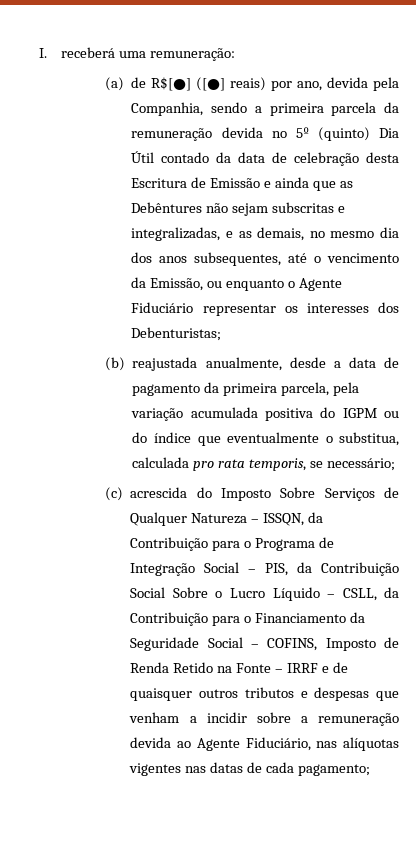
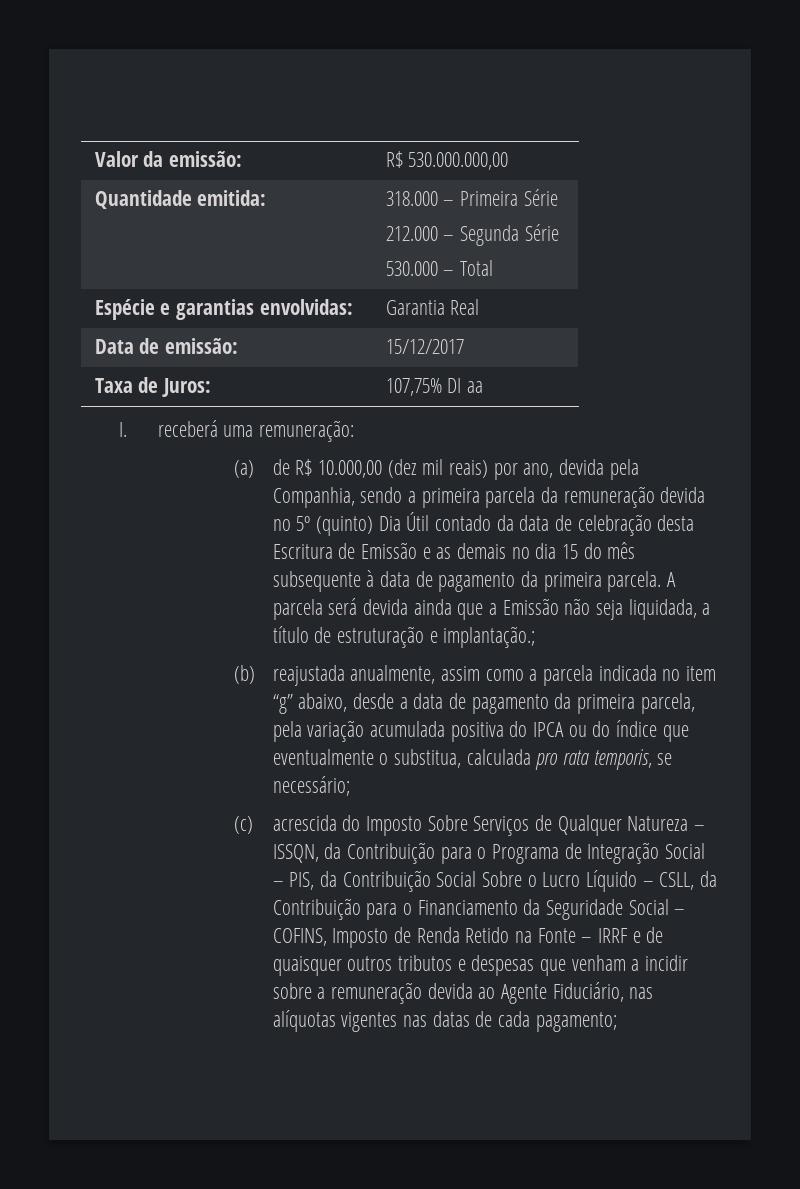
+ Valor da emissão: | R$ 530.000.000,00
+ Quantidade emitida: | 318.000 – Primeira Série
+ 212.000 – Segunda Série
+ 530.000 – Total
+ Espécie e garantias envolvidas: | Garantia Real
+ Data de emissão: | 15/12/2017
+ Taxa de Juros: | 107,75% DI aa
- (a) de R$[●] ([●] reais) por ano, devida pela Companhia, sendo a primeira parcela da remuneração devida no 5º (quinto) Dia Útil contado da data de celebração desta Escritura de Emissão e ainda que as Debêntures não sejam subscritas e integralizadas, e as demais, no mesmo dia dos anos subsequentes, até o vencimento da Emissão, ou enquanto o Agente Fiduciário representar os interesses dos Debenturistas;
- (b) reajustada anualmente, desde a data de pagamento da primeira parcela, pela variação acumulada positiva do IGPM ou do índice que eventualmente o substitua, calculada pro rata temporis, se necessário;
+ (a) de R$ 10.000,00 (dez mil reais) por ano, devida pela Companhia, sendo a primeira parcela da remuneração devida no 5º (quinto) Dia Útil contado da data de celebração desta Escritura de Emissão e as demais no dia 15 do mês subsequente à data de pagamento da primeira parcela. A parcela será devida ainda que a Emissão não seja liquidada, a título de estruturação e implantação.;
+ (b) reajustada anualmente, assim como a parcela indicada no item “g” abaixo, desde a data de pagamento da primeira parcela, pela variação acumulada positiva do IPCA ou do índice que eventualmente o substitua, calculada pro rata temporis, se necessário;

